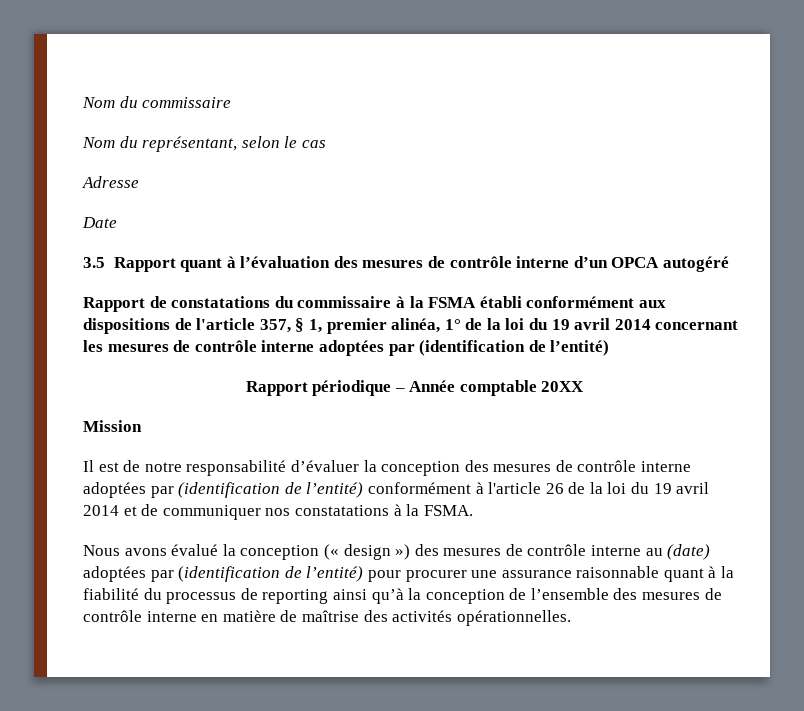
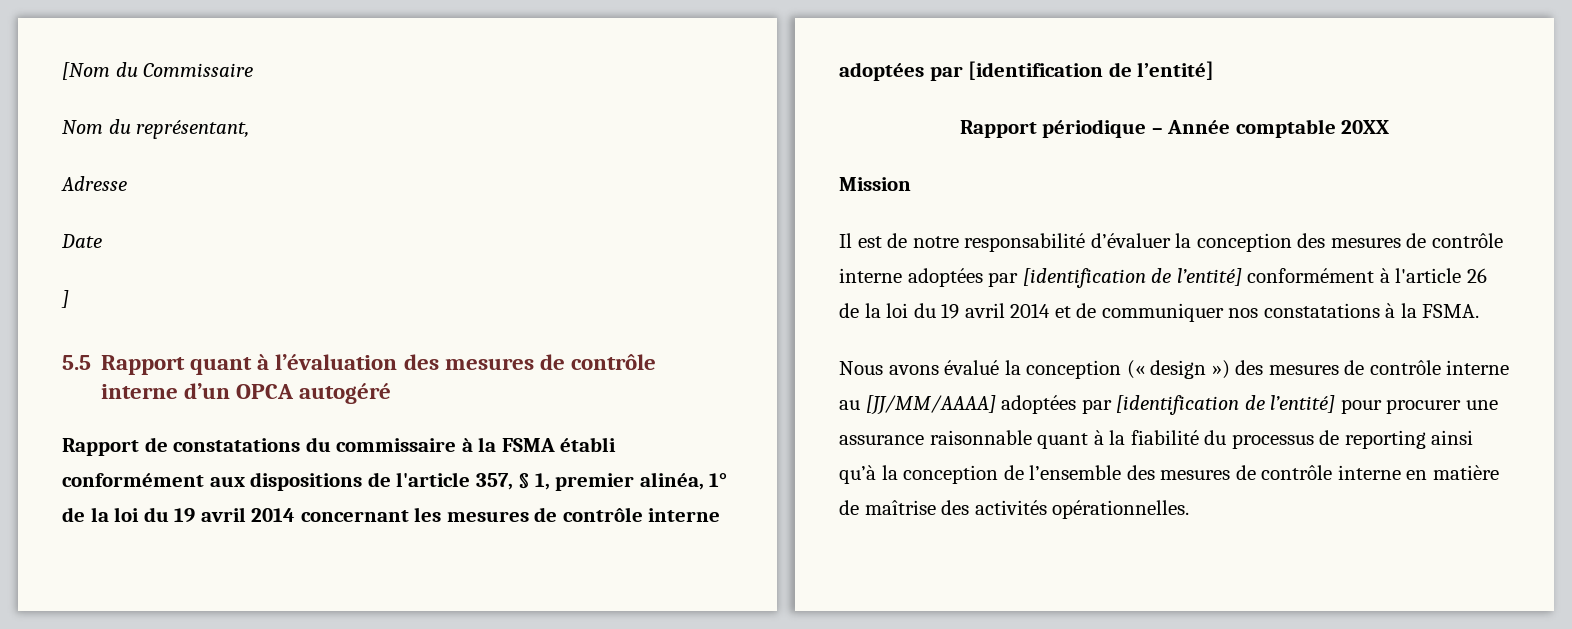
- Nom du commissaire
+ [Nom du Commissaire
- Nom du représentant, selon le cas
+ Nom du représentant,
- 3.5 Rapport quant à l’évaluation des mesures de contrôle interne d’un OPCA autogéré
+ ]
+ 5.5 Rapport quant à l’évaluation des mesures de contrôle interne d’un OPCA autogéré
- Rapport de constatations du commissaire à la FSMA établi conformément aux dispositions de l'article 357, § 1, premier alinéa, 1° de la loi du 19 avril 2014 concernant les mesures de contrôle interne adoptées par (identification de l’entité)
+ Rapport de constatations du commissaire à la FSMA établi conformément aux dispositions de l'article 357, § 1, premier alinéa, 1° de la loi du 19 avril 2014 concernant les mesures de contrôle interne adoptées par [identification de l’entité]
- Il est de notre responsabilité d’évaluer la conception des mesures de contrôle interne adoptées par (identification de l’entité) conformément à l'article 26 de la loi du 19 avril 2014 et de communiquer nos constatations à la FSMA.
+ Il est de notre responsabilité d’évaluer la conception des mesures de contrôle interne adoptées par [identification de l’entité] conformément à l'article 26 de la loi du 19 avril 2014 et de communiquer nos constatations à la FSMA.
- Nous avons évalué la conception (« design ») des mesures de contrôle interne au (date) adoptées par (identification de l’entité) pour procurer une assurance raisonnable quant à la fiabilité du processus de reporting ainsi qu’à la conception de l’ensemble des mesures de contrôle interne en matière de maîtrise des activités opérationnelles.
+ Nous avons évalué la conception (« design ») des mesures de contrôle interne au [JJ/MM/AAAA] adoptées par [identification de l’entité] pour procurer une assurance raisonnable quant à la fiabilité du processus de reporting ainsi qu’à la conception de l’ensemble des mesures de contrôle interne en matière de maîtrise des activités opérationnelles.

